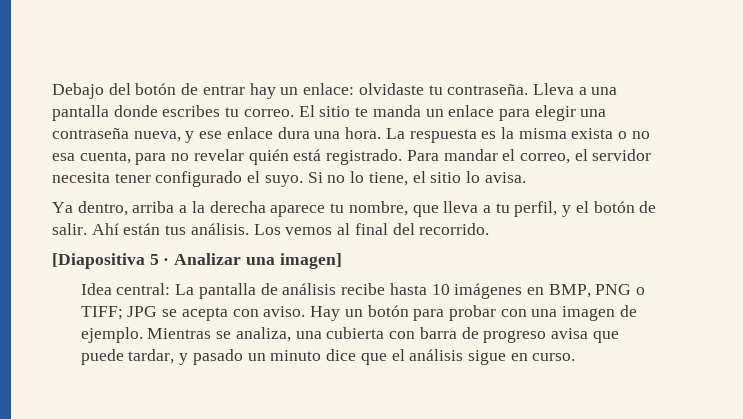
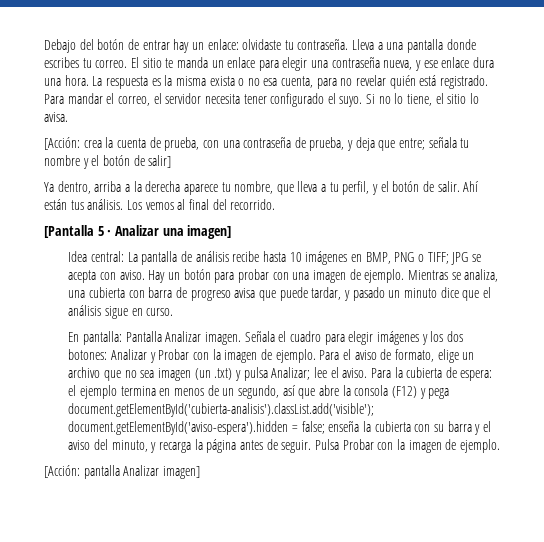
+ [Acción: crea la cuenta de prueba, con una contraseña de prueba, y deja que entre; señala tu nombre y el botón de salir]
- [Diapositiva 5 · Analizar una imagen]
+ [Pantalla 5 · Analizar una imagen]
+ En pantalla: Pantalla Analizar imagen. Señala el cuadro para elegir imágenes y los dos botones: Analizar y Probar con la imagen de ejemplo. Para el aviso de formato, elige un archivo que no sea imagen (un .txt) y pulsa Analizar; lee el aviso. Para la cubierta de espera: el ejemplo termina en menos de un segundo, así que abre la consola (F12) y pega document.getElementById('cubierta-analisis').classList.add('visible'); document.getElementById('aviso-espera').hidden = false; enseña la cubierta con su barra y el aviso del minuto, y recarga la página antes de seguir. Pulsa Probar con la imagen de ejemplo.
+ [Acción: pantalla Analizar imagen]

